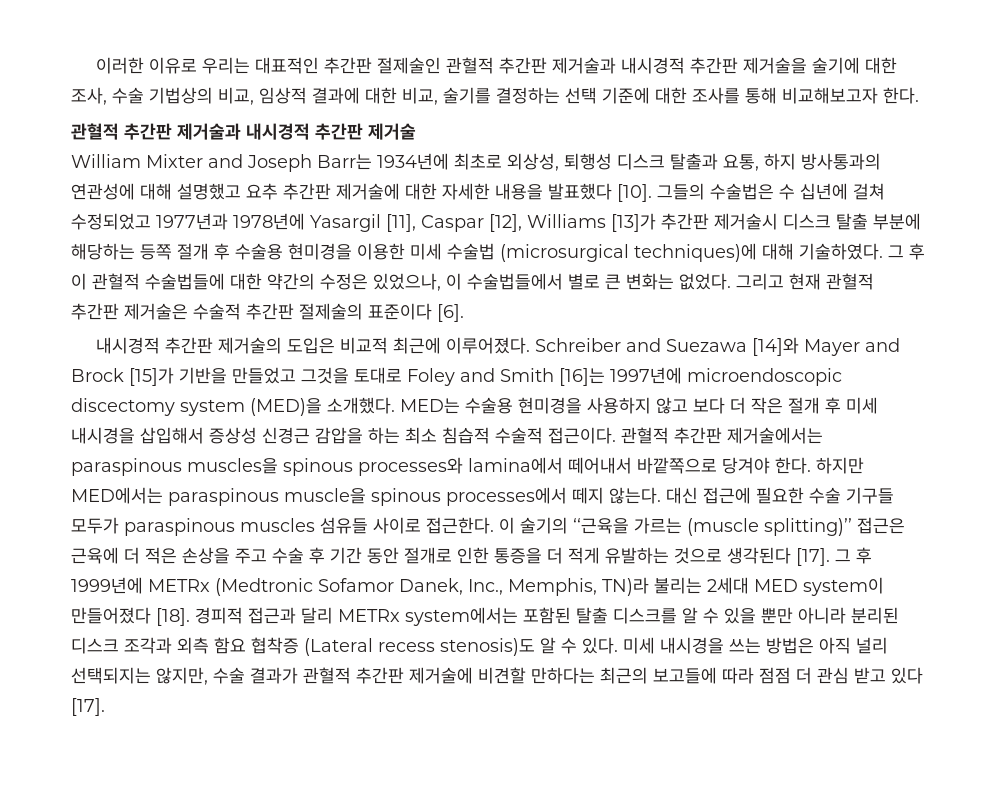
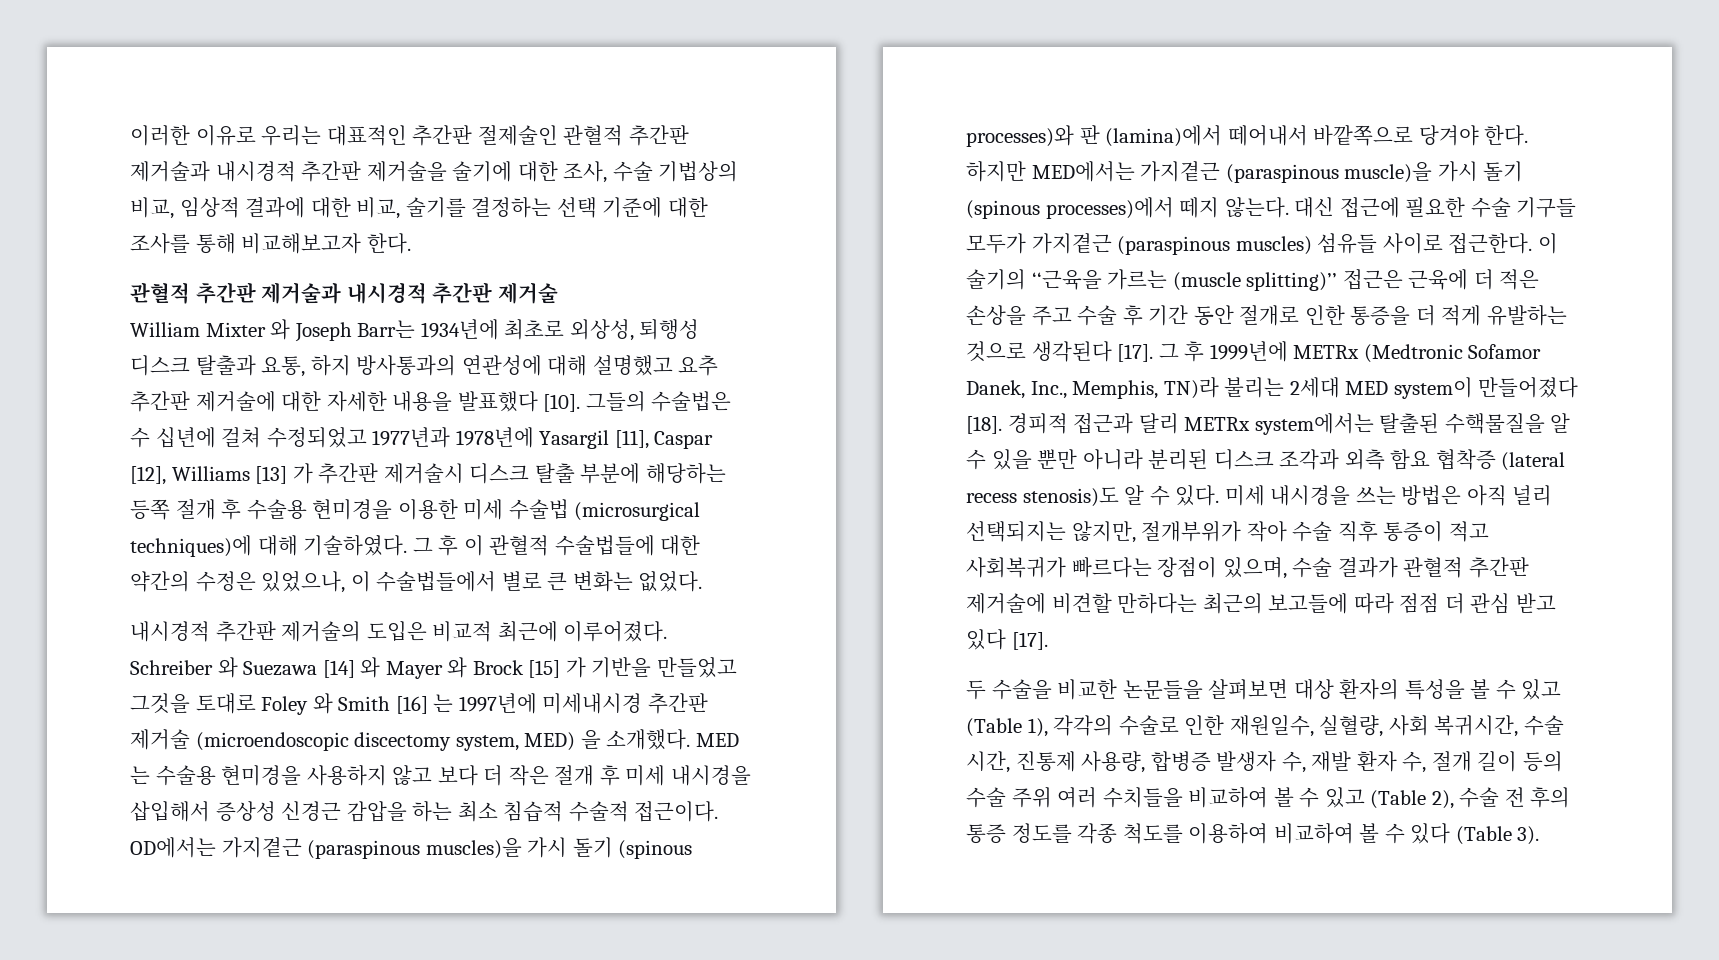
- William Mixter and Joseph Barr는 1934년에 최초로 외상성, 퇴행성 디스크 탈출과 요통, 하지 방사통과의 연관성에 대해 설명했고 요추 추간판 제거술에 대한 자세한 내용을 발표했다 [10].
+ William Mixter 와 Joseph Barr는 1934년에 최초로 외상성, 퇴행성 디스크 탈출과 요통, 하지 방사통과의 연관성에 대해 설명했고 요추 추간판 제거술에 대한 자세한 내용을 발표했다 [10].
- 그들의 수술법은 수 십년에 걸쳐 수정되었고 1977년과 1978년에 Yasargil [11], Caspar [12], Williams [13]가 추간판 제거술시 디스크 탈출 부분에 해당하는 등쪽 절개 후 수술용 현미경을 이용한 미세 수술법 (microsurgical techniques)에 대해 기술하였다.
+ 그들의 수술법은 수 십년에 걸쳐 수정되었고 1977년과 1978년에 Yasargil [11], Caspar [12], Williams [13] 가 추간판 제거술시 디스크 탈출 부분에 해당하는 등쪽 절개 후 수술용 현미경을 이용한 미세 수술법 (microsurgical techniques)에 대해 기술하였다.
- 그리고 현재 관혈적 추간판 제거술은 수술적 추간판 절제술의 표준이다 [6].
- Schreiber and Suezawa [14]와 Mayer and Brock [15]가 기반을 만들었고 그것을 토대로 Foley and Smith [16]는 1997년에 microendoscopic discectomy system (MED)을 소개했다. MED는 수술용 현미경을 사용하지 않고 보다 더 작은 절개 후 미세 내시경을 삽입해서 증상성 신경근 감압을 하는 최소 침습적 수술적 접근이다.
+ Schreiber 와 Suezawa [14] 와 Mayer 와 Brock [15] 가 기반을 만들었고 그것을 토대로 Foley 와 Smith [16] 는 1997년에 미세내시경 추간판 제거술 (microendoscopic discectomy system, MED) 을 소개했다. MED 는 수술용 현미경을 사용하지 않고 보다 더 작은 절개 후 미세 내시경을 삽입해서 증상성 신경근 감압을 하는 최소 침습적 수술적 접근이다.
- 관혈적 추간판 제거술에서는 paraspinous muscles을 spinous processes와 lamina에서 떼어내서 바깥쪽으로 당겨야 한다.
+ OD에서는 가지곁근 (paraspinous muscles)을 가시 돌기 (spinous processes)와 판 (lamina)에서 떼어내서 바깥쪽으로 당겨야 한다.
- 하지만 MED에서는 paraspinous muscle을 spinous processes에서 떼지 않는다.
+ 하지만 MED에서는 가지곁근 (paraspinous muscle)을 가시 돌기 (spinous processes)에서 떼지 않는다.
- 대신 접근에 필요한 수술 기구들 모두가 paraspinous muscles 섬유들 사이로 접근한다.
+ 대신 접근에 필요한 수술 기구들 모두가 가지곁근 (paraspinous muscles) 섬유들 사이로 접근한다.
- 경피적 접근과 달리 METRx system에서는 포함된 탈출 디스크를 알 수 있을 뿐만 아니라 분리된 디스크 조각과 외측 함요 협착증 (Lateral recess stenosis)도 알 수 있다.
+ 경피적 접근과 달리 METRx system에서는 탈출된 수핵물질을 알 수 있을 뿐만 아니라 분리된 디스크 조각과 외측 함요 협착증 (lateral recess stenosis)도 알 수 있다.
- 미세 내시경을 쓰는 방법은 아직 널리 선택되지는 않지만, 수술 결과가 관혈적 추간판 제거술에 비견할 만하다는 최근의 보고들에 따라 점점 더 관심 받고 있다 [17].
+ 미세 내시경을 쓰는 방법은 아직 널리 선택되지는 않지만, 절개부위가 작아 수술 직후 통증이 적고 사회복귀가 빠르다는 장점이 있으며, 수술 결과가 관혈적 추간판 제거술에 비견할 만하다는 최근의 보고들에 따라 점점 더 관심 받고 있다 [17].
+ 두 수술을 비교한 논문들을 살펴보면 대상 환자의 특성을 볼 수 있고 (Table 1), 각각의 수술로 인한 재원일수, 실혈량, 사회 복귀시간, 수술 시간, 진통제 사용량, 합병증 발생자 수, 재발 환자 수, 절개 길이 등의 수술 주위 여러 수치들을 비교하여 볼 수 있고 (Table 2), 수술 전 후의 통증 정도를 각종 척도를 이용하여 비교하여 볼 수 있다 (Table 3).

